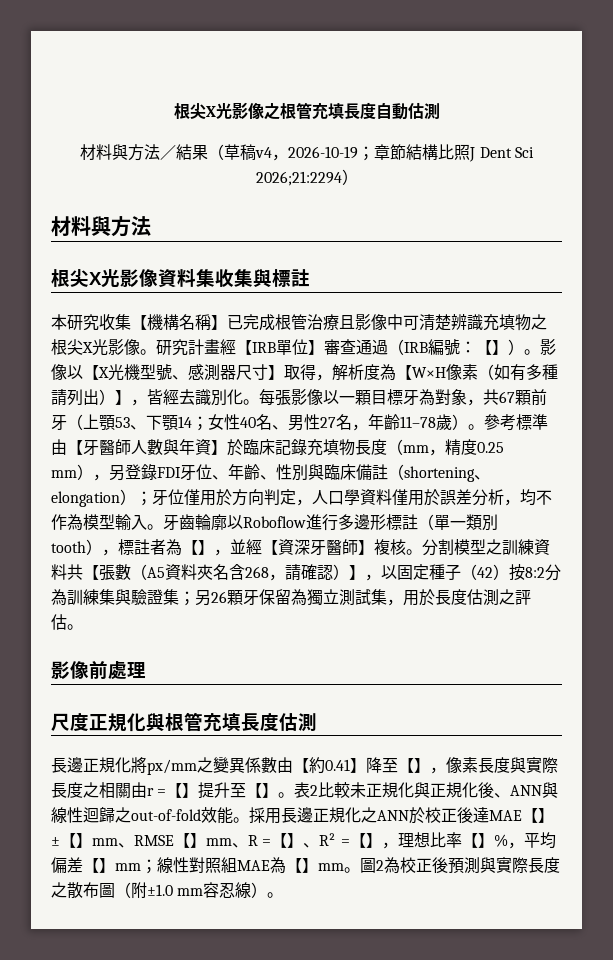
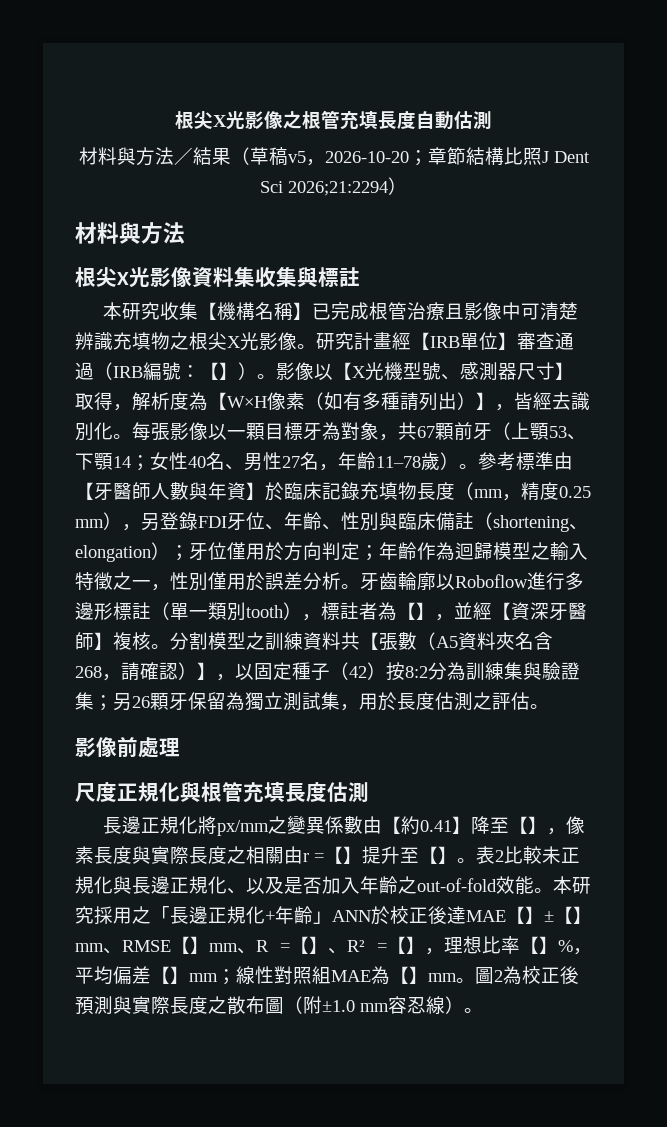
- 材料與方法／結果（草稿v4，2026-10-19；章節結構比照J Dent Sci 2026;21:2294）
+ 材料與方法／結果（草稿v5，2026-10-20；章節結構比照J Dent Sci 2026;21:2294）
- 參考標準由【牙醫師人數與年資】於臨床記錄充填物長度（mm，精度0.25 mm），另登錄FDI牙位、年齡、性別與臨床備註（shortening、elongation）；牙位僅用於方向判定，人口學資料僅用於誤差分析，均不作為模型輸入。
+ 參考標準由【牙醫師人數與年資】於臨床記錄充填物長度（mm，精度0.25 mm），另登錄FDI牙位、年齡、性別與臨床備註（shortening、elongation）；牙位僅用於方向判定；年齡作為迴歸模型之輸入特徵之一，性別僅用於誤差分析。
- 表2比較未正規化與正規化後、ANN與線性迴歸之out-of-fold效能。採用長邊正規化之ANN於校正後達MAE【】±【】mm、RMSE【】mm、R =【】、R² =【】，理想比率【】%，平均偏差【】mm；線性對照組MAE為【】mm。
+ 表2比較未正規化與長邊正規化、以及是否加入年齡之out-of-fold效能。本研究採用之「長邊正規化+年齡」ANN於校正後達MAE【】±【】mm、RMSE【】mm、R =【】、R² =【】，理想比率【】%，平均偏差【】mm；線性對照組MAE為【】mm。

